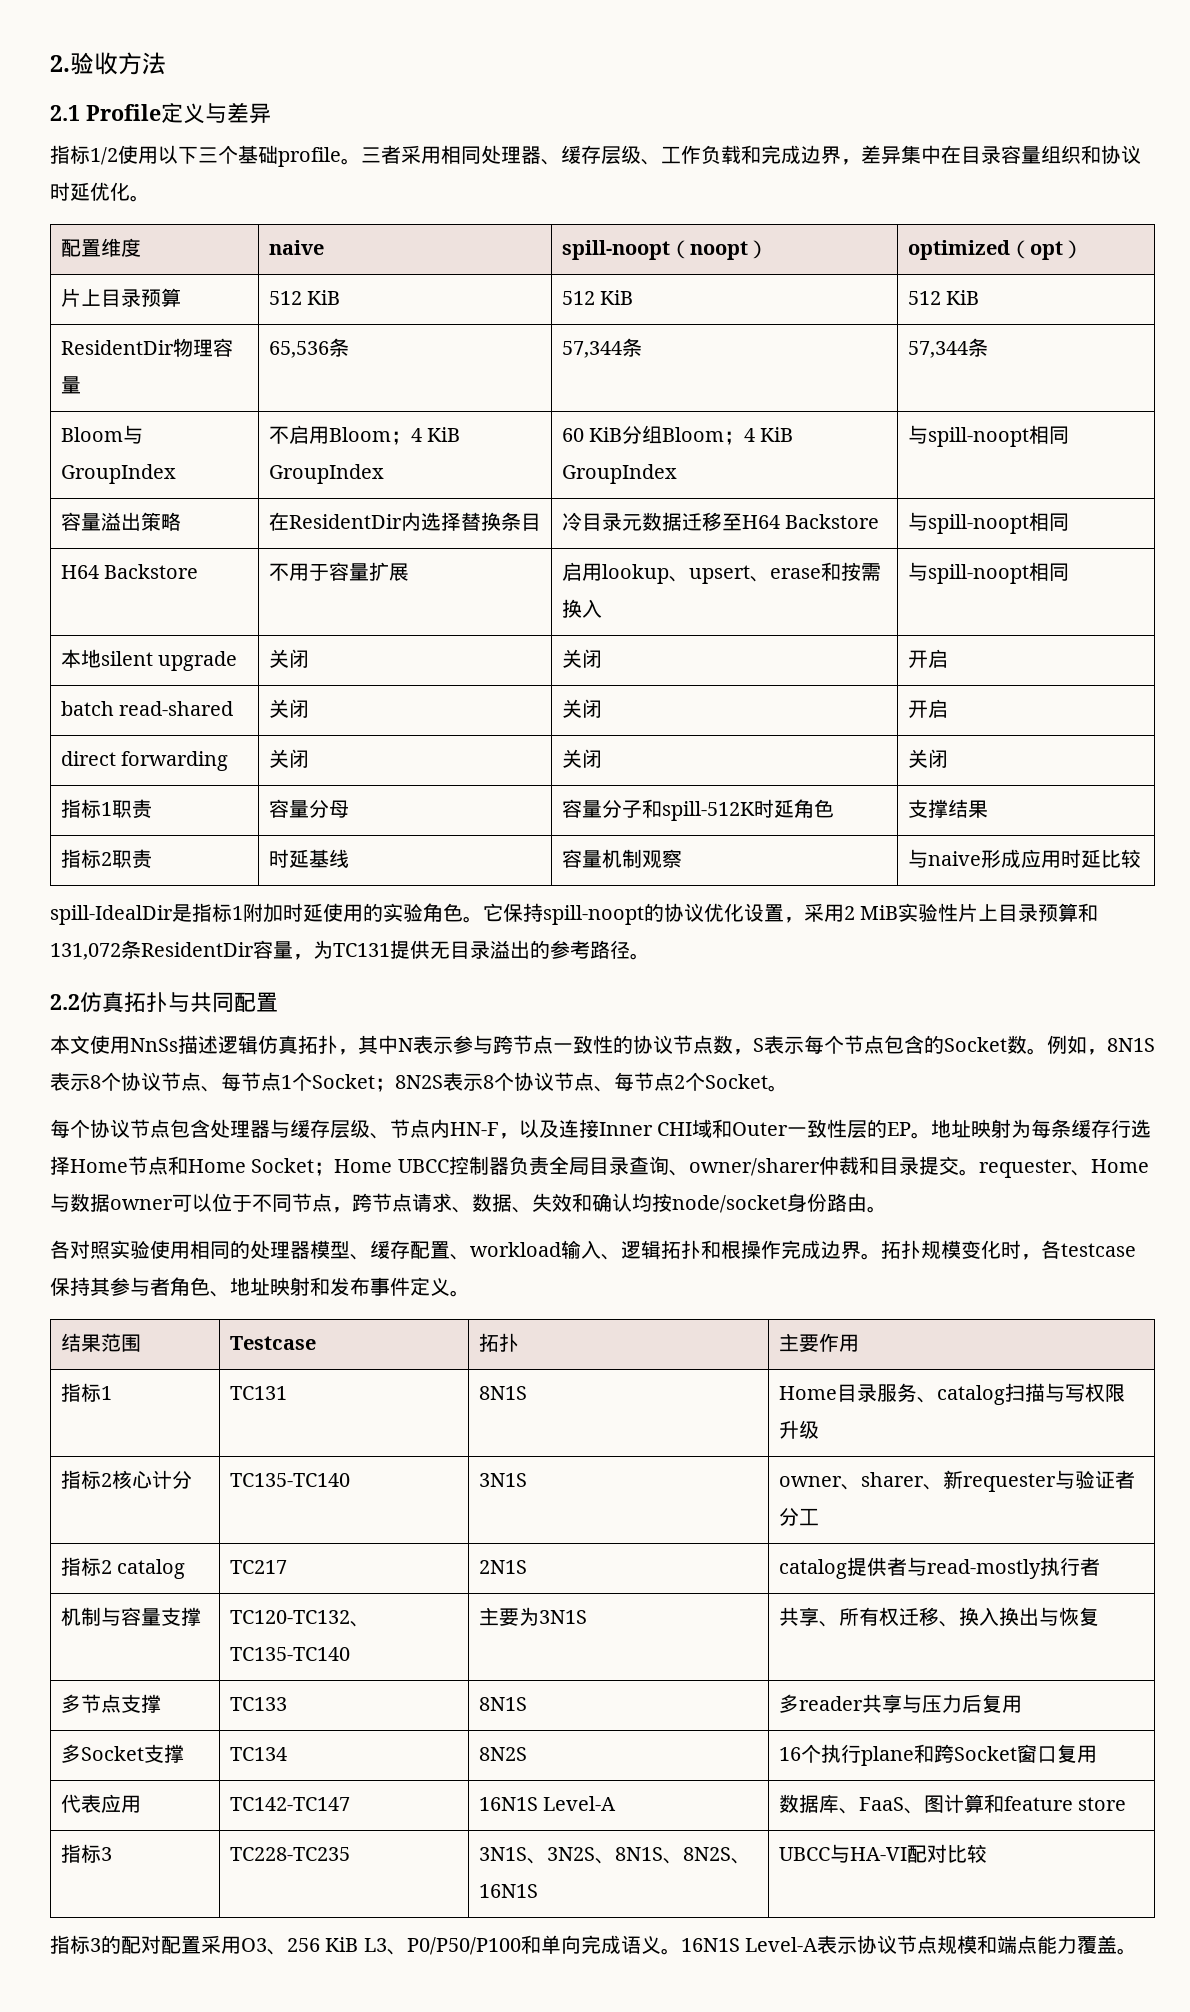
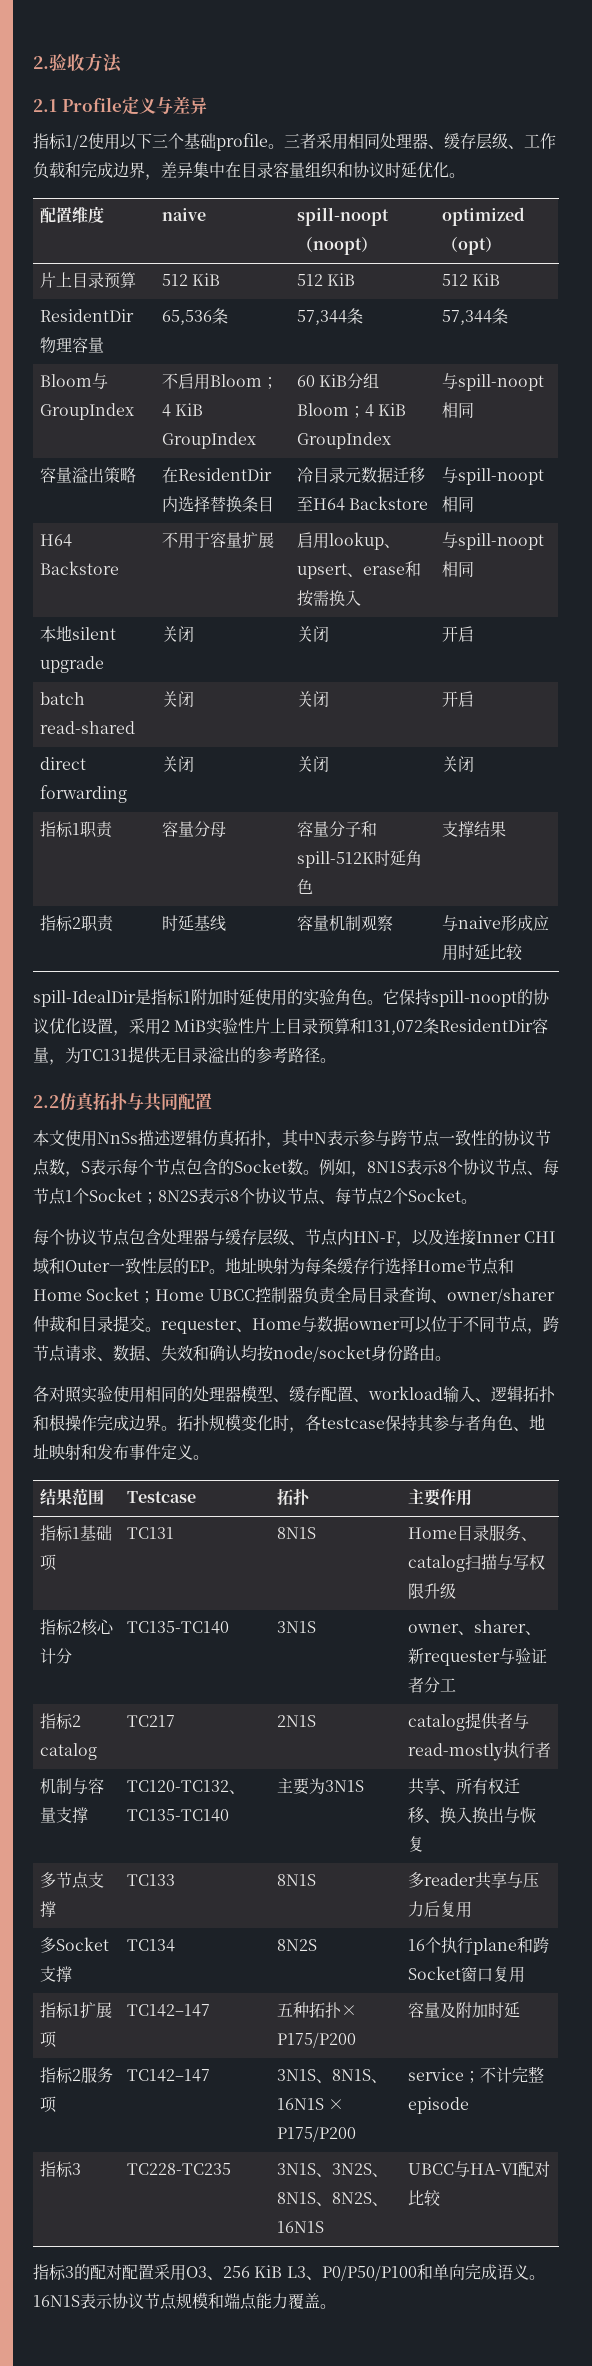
- 指标1 | TC131 | 8N1S | Home目录服务、catalog扫描与写权限升级
+ 指标1基础项 | TC131 | 8N1S | Home目录服务、catalog扫描与写权限升级
- 代表应用 | TC142-TC147 | 16N1S Level-A | 数据库、FaaS、图计算和feature store
+ 指标1扩展项 | TC142–147 | 五种拓扑× P175/P200 | 容量及附加时延
+ 指标2服务项 | TC142–147 | 3N1S、8N1S、16N1S × P175/P200 | service；不计完整episode
- 16N1S Level-A表示协议节点规模和端点能力覆盖。
+ 16N1S表示协议节点规模和端点能力覆盖。

